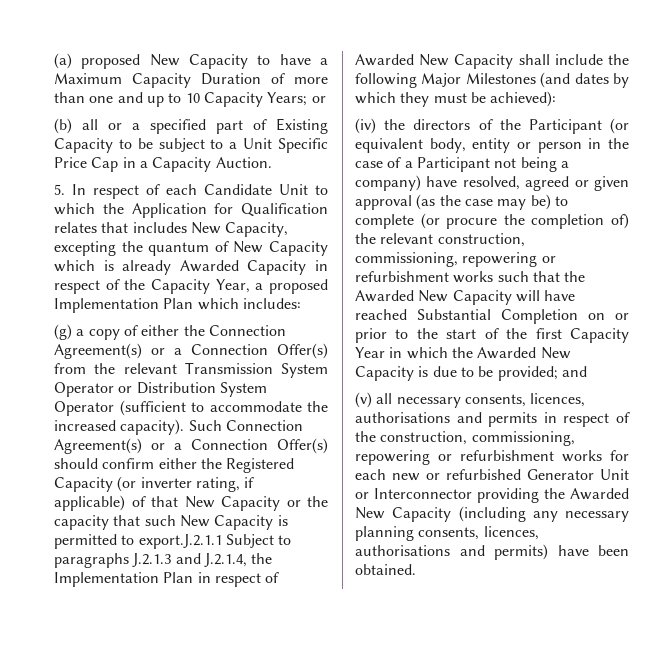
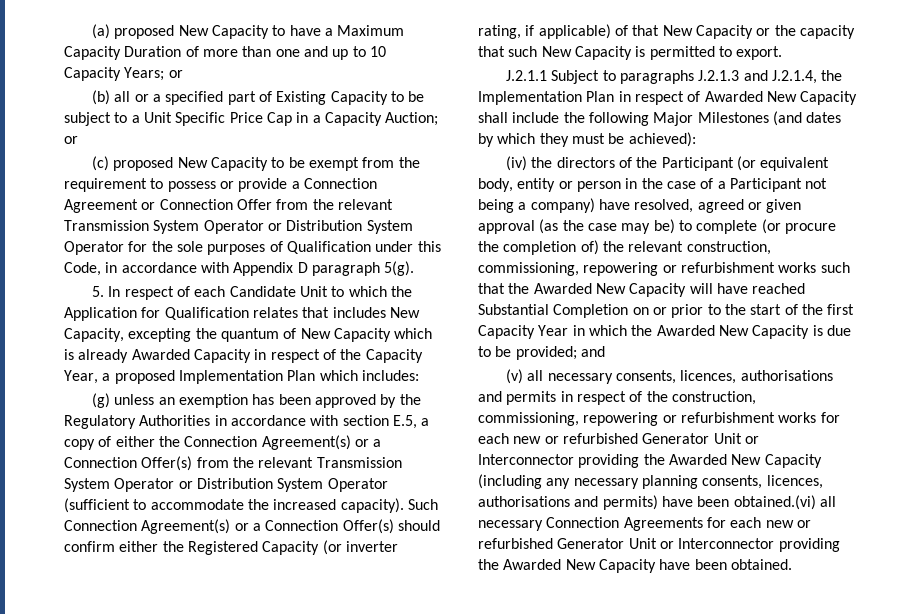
- (b) all or a specified part of Existing Capacity to be subject to a Unit Specific Price Cap in a Capacity Auction.
+ (b) all or a specified part of Existing Capacity to be subject to a Unit Specific Price Cap in a Capacity Auction; or
+ (c) proposed New Capacity to be exempt from the requirement to possess or provide a Connection Agreement or Connection Offer from the relevant Transmission System Operator or Distribution System Operator for the sole purposes of Qualification under this Code, in accordance with Appendix D paragraph 5(g).
- (g) a copy of either the Connection Agreement(s) or a Connection Offer(s) from the relevant Transmission System Operator or Distribution System Operator (sufficient to accommodate the increased capacity).
+ (g) unless an exemption has been approved by the Regulatory Authorities in accordance with section E.5, a copy of either the Connection Agreement(s) or a Connection Offer(s) from the relevant Transmission System Operator or Distribution System Operator (sufficient to accommodate the increased capacity).
- Such Connection Agreement(s) or a Connection Offer(s) should confirm either the Registered Capacity (or inverter rating, if applicable) of that New Capacity or the capacity that such New Capacity is permitted to export.J.2.1.1 Subject to paragraphs J.2.1.3 and J.2.1.4, the Implementation Plan in respect of Awarded New Capacity shall include the following Major Milestones (and dates by which they must be achieved):
+ Such Connection Agreement(s) or a Connection Offer(s) should confirm either the Registered Capacity (or inverter rating, if applicable) of that New Capacity or the capacity that such New Capacity is permitted to export.
+ J.2.1.1 Subject to paragraphs J.2.1.3 and J.2.1.4, the Implementation Plan in respect of Awarded New Capacity shall include the following Major Milestones (and dates by which they must be achieved):
- (v) all necessary consents, licences, authorisations and permits in respect of the construction, commissioning, repowering or refurbishment works for each new or refurbished Generator Unit or Interconnector providing the Awarded New Capacity (including any necessary planning consents, licences, authorisations and permits) have been obtained.
+ (v) all necessary consents, licences, authorisations and permits in respect of the construction, commissioning, repowering or refurbishment works for each new or refurbished Generator Unit or Interconnector providing the Awarded New Capacity (including any necessary planning consents, licences, authorisations and permits) have been obtained.(vi) all necessary Connection Agreements for each new or refurbished Generator Unit or Interconnector providing the Awarded New Capacity have been obtained.

